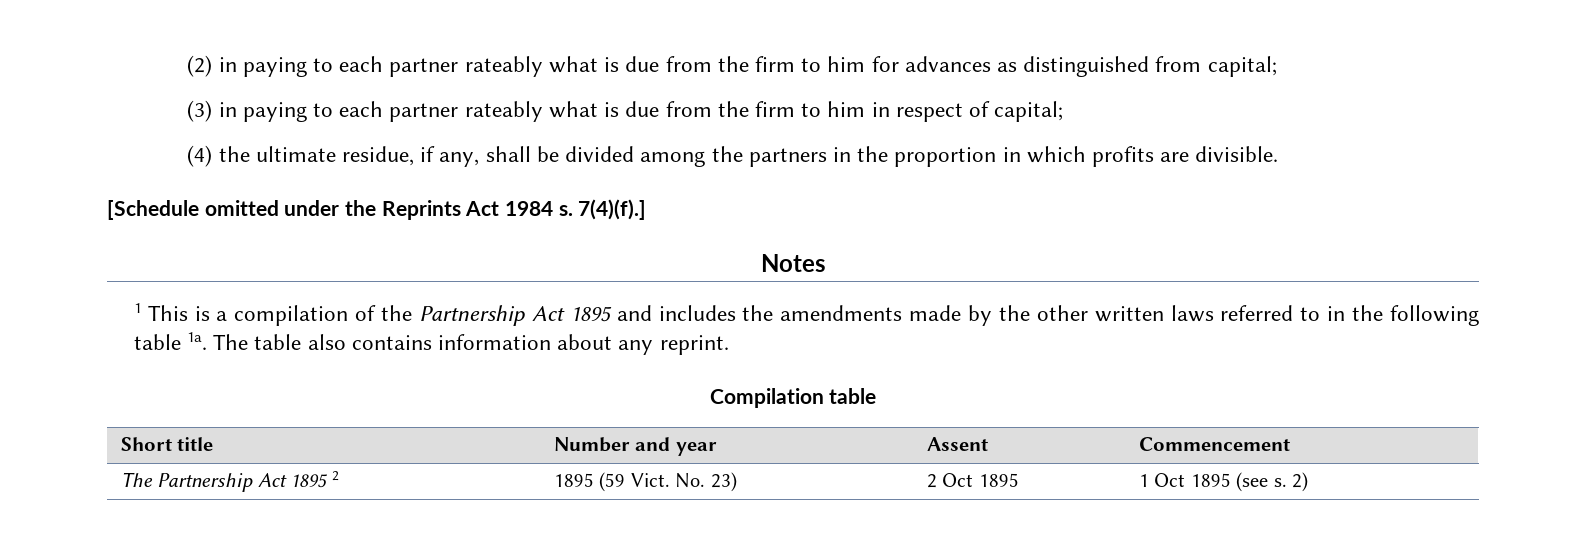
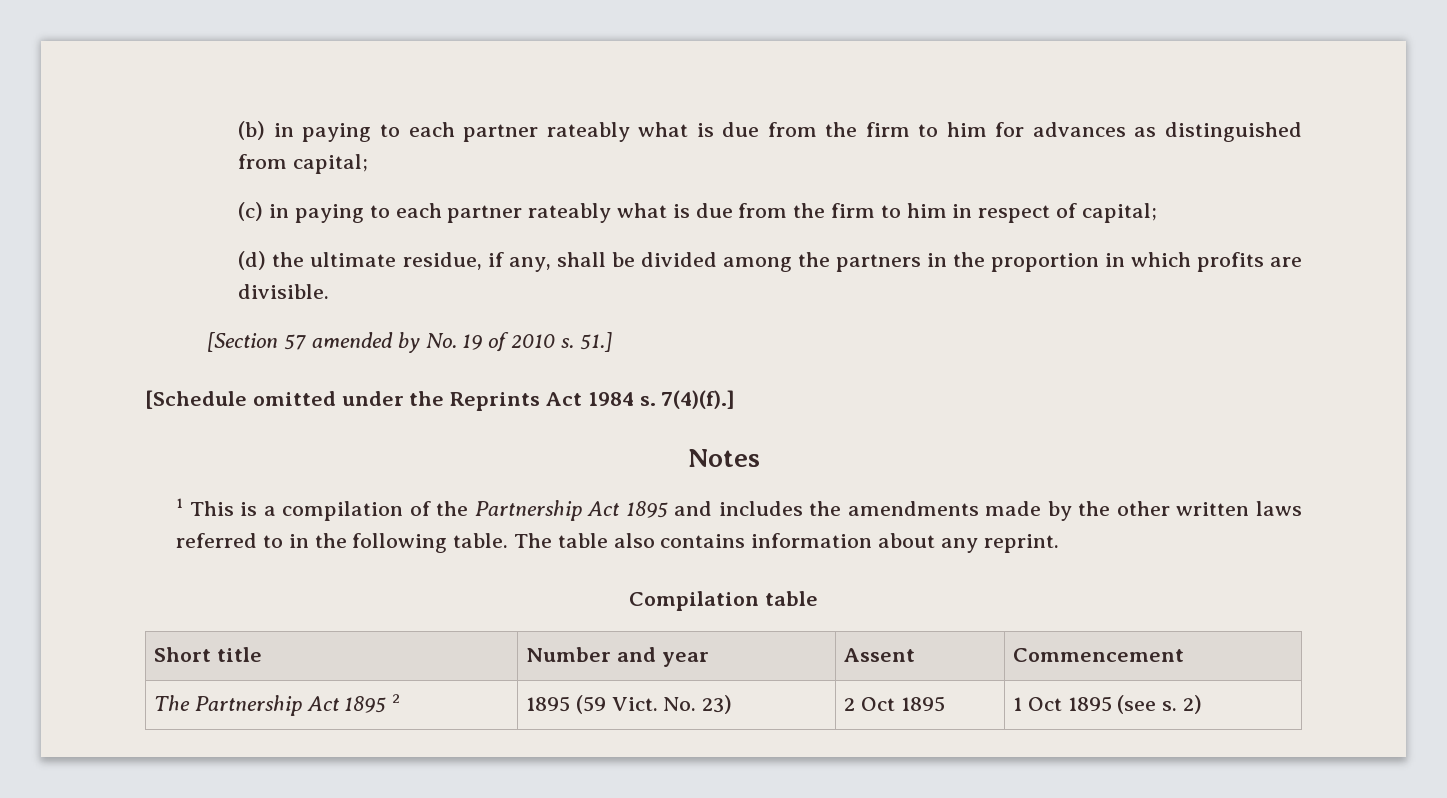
- (2) in paying to each partner rateably what is due from the firm to him for advances as distinguished from capital;
+ (b) in paying to each partner rateably what is due from the firm to him for advances as distinguished from capital;
- (3) in paying to each partner rateably what is due from the firm to him in respect of capital;
+ (c) in paying to each partner rateably what is due from the firm to him in respect of capital;
- (4) the ultimate residue, if any, shall be divided among the partners in the proportion in which profits are divisible.
+ (d) the ultimate residue, if any, shall be divided among the partners in the proportion in which profits are divisible.
+ [Section 57 amended by No. 19 of 2010 s. 51.]
- 1 This is a compilation of the Partnership Act 1895 and includes the amendments made by the other written laws referred to in the following table 1a.
+ 1 This is a compilation of the Partnership Act 1895 and includes the amendments made by the other written laws referred to in the following table.

